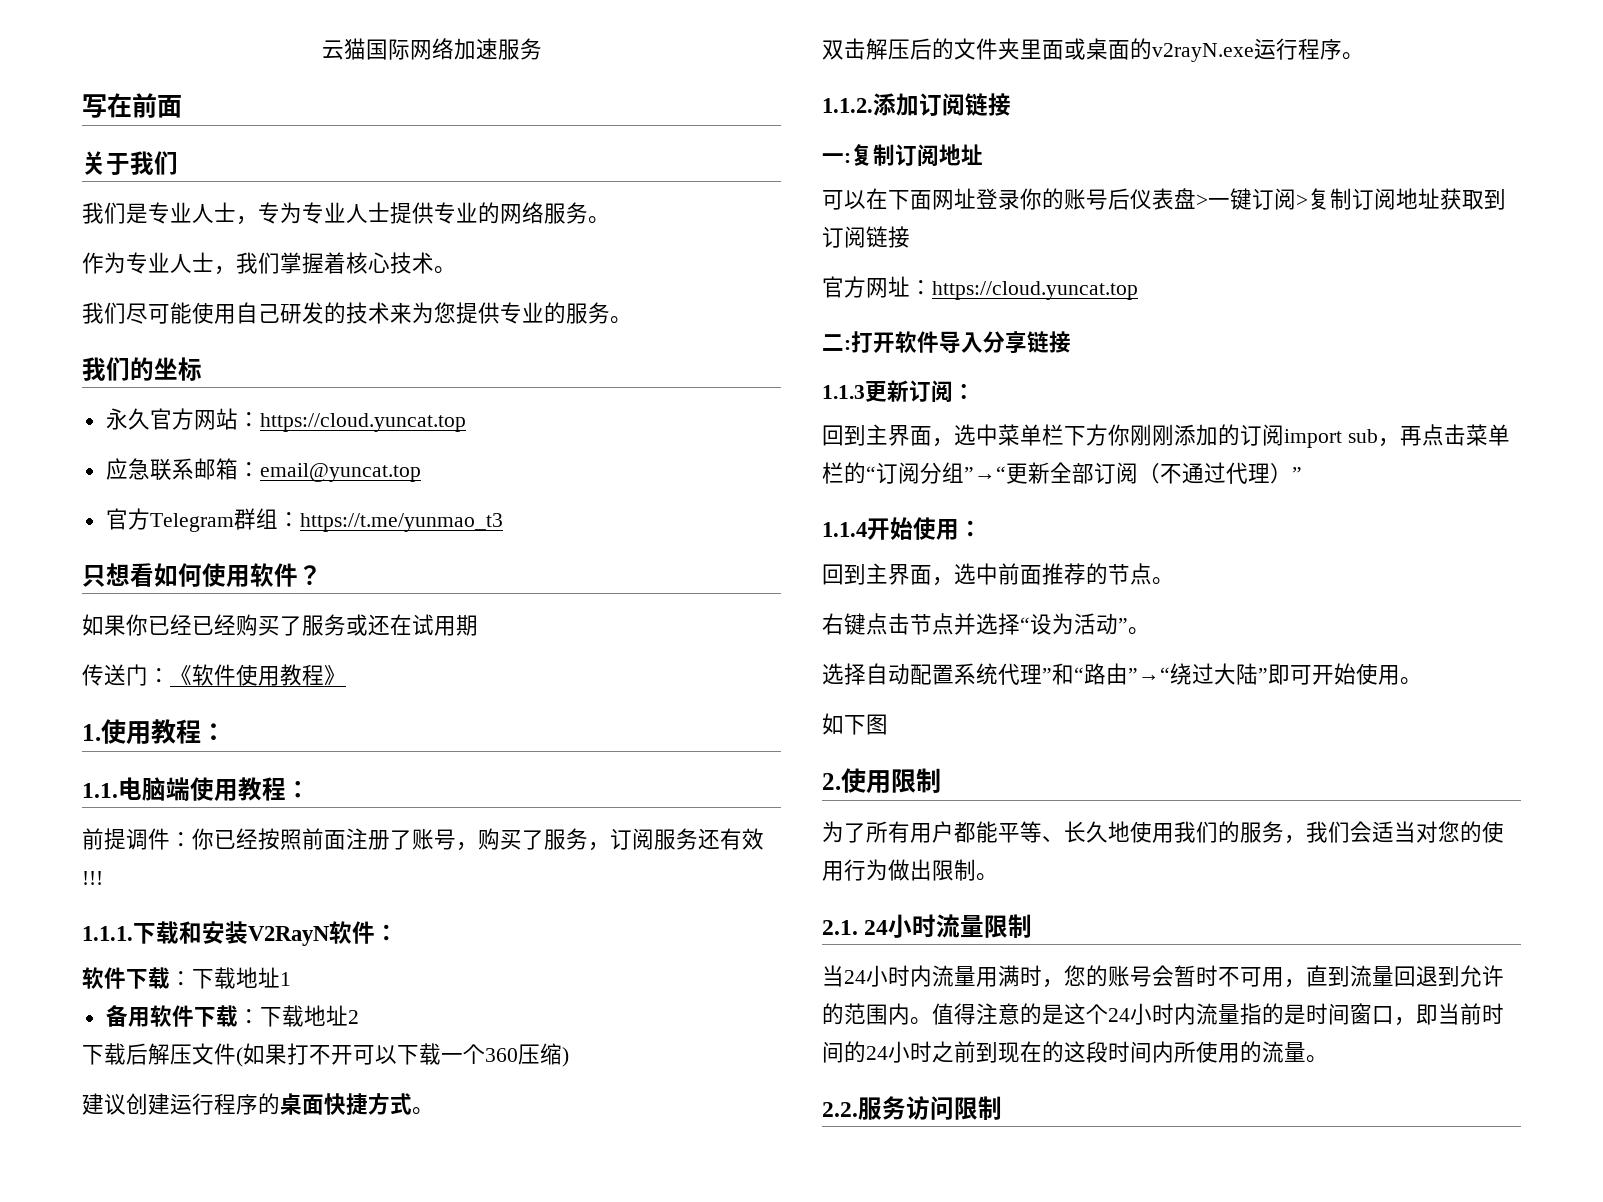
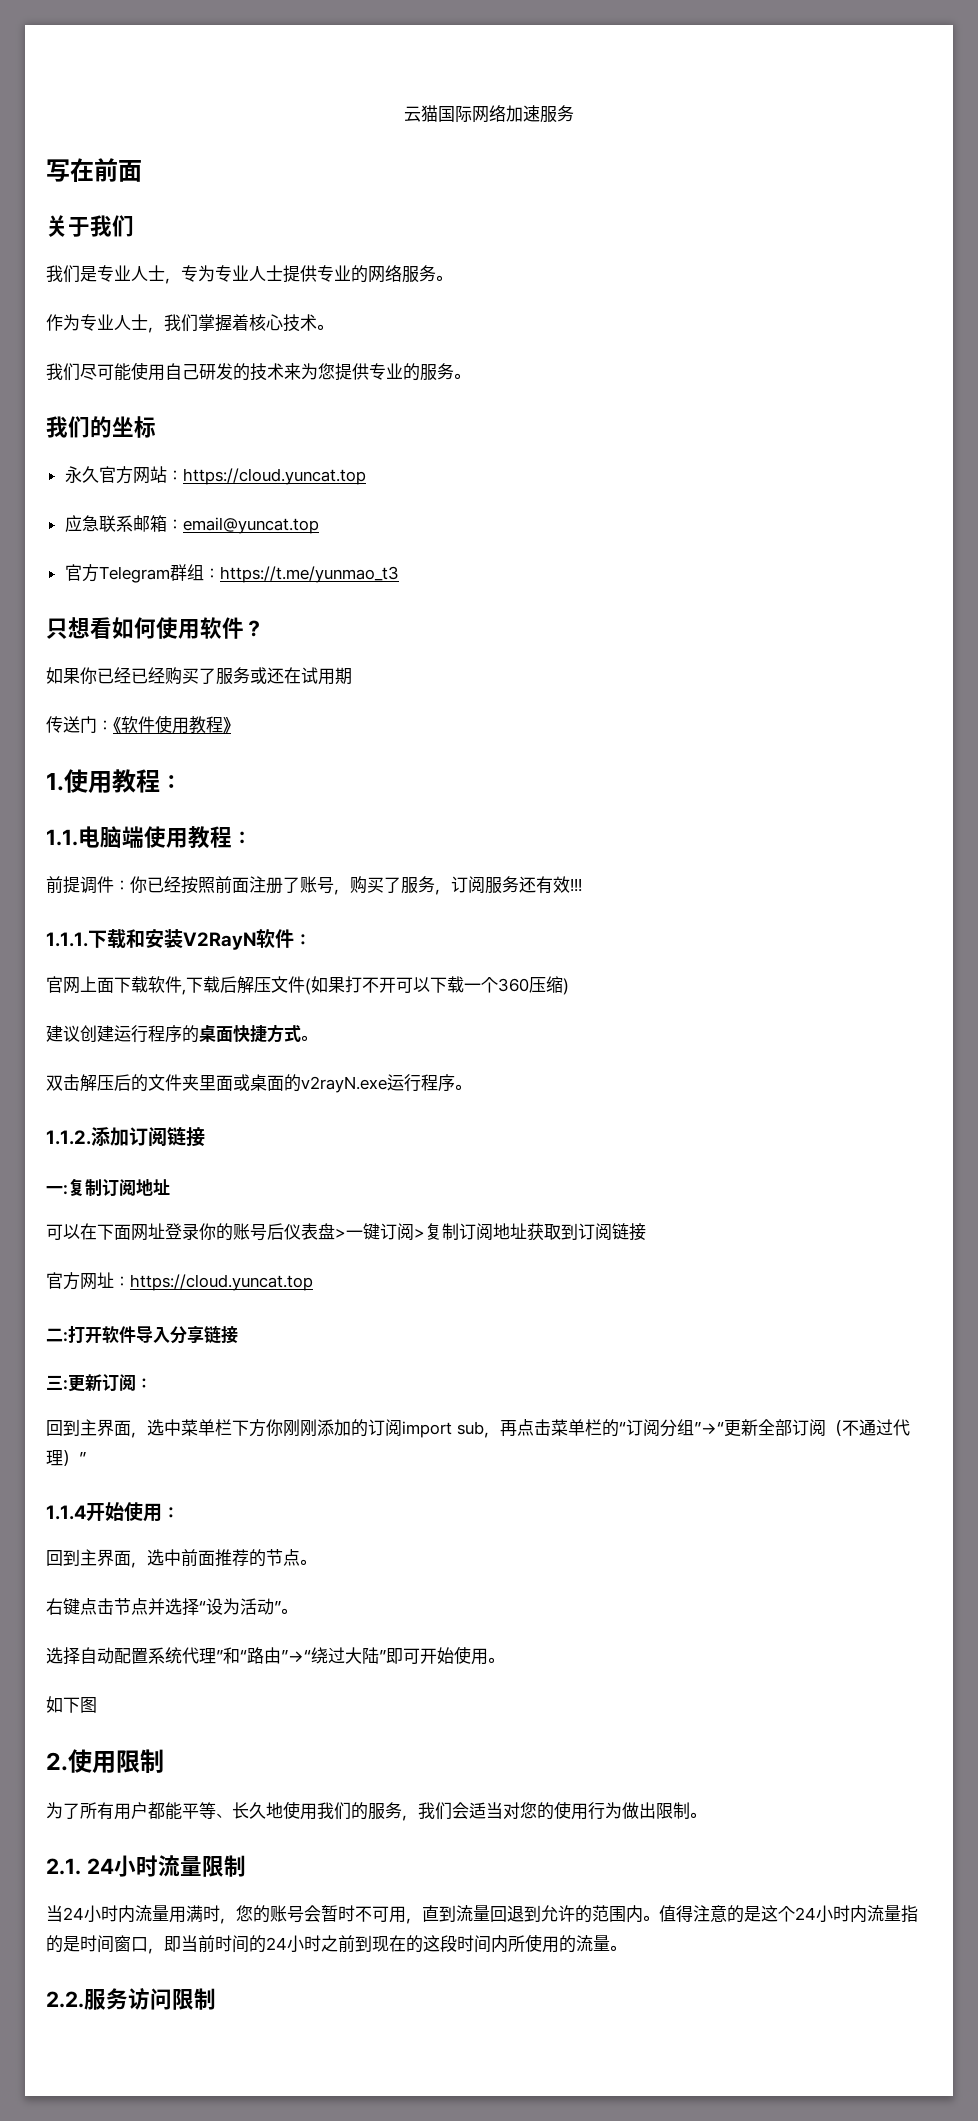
- 软件下载：下载地址1
- 备用软件下载：下载地址2
- 下载后解压文件(如果打不开可以下载一个360压缩)
+ 官网上面下载软件,下载后解压文件(如果打不开可以下载一个360压缩)
- 1.1.3更新订阅：
+ 三:更新订阅：

